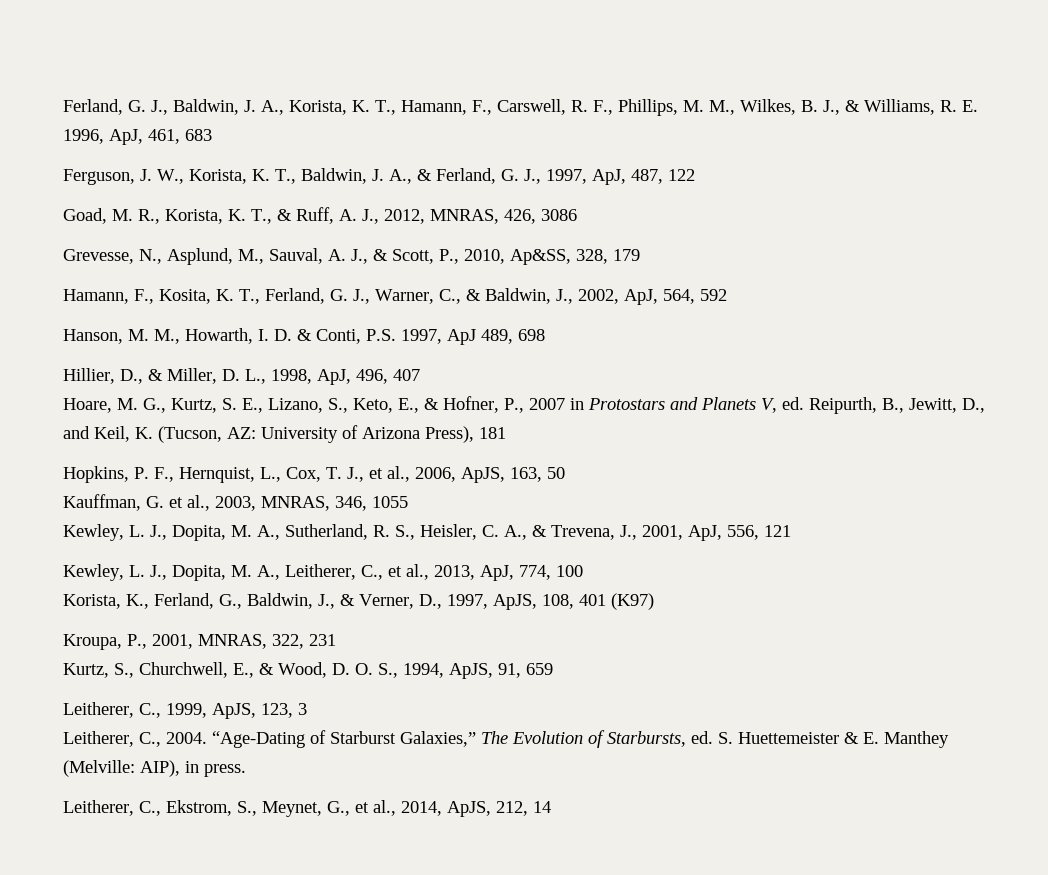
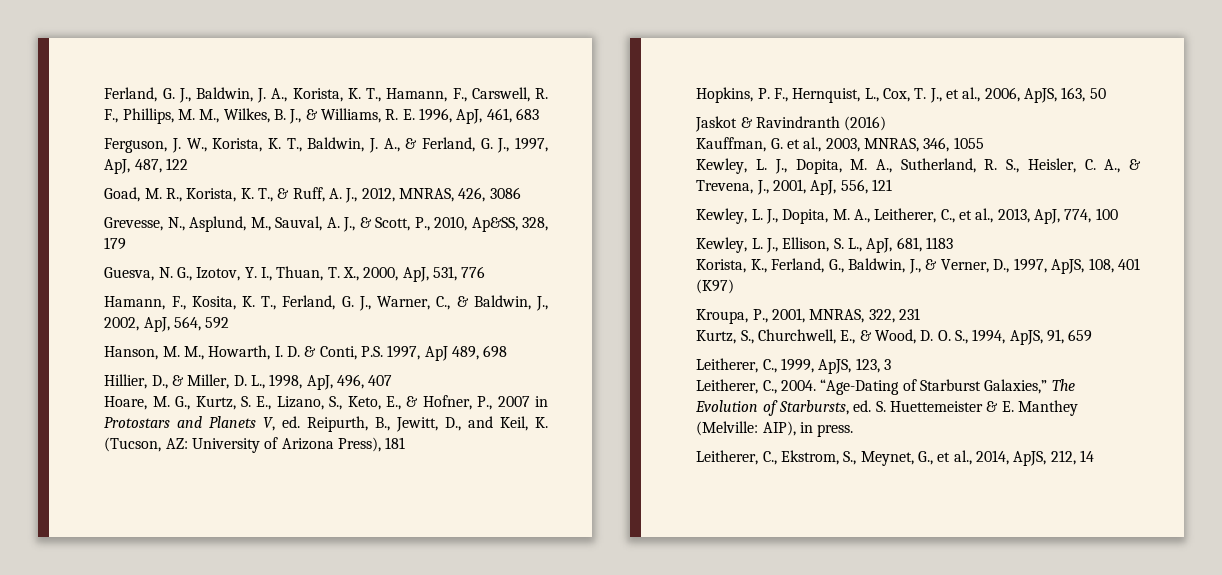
+ Guesva, N. G., Izotov, Y. I., Thuan, T. X., 2000, ApJ, 531, 776
+ Jaskot & Ravindranth (2016)
+ Kewley, L. J., Ellison, S. L., ApJ, 681, 1183

